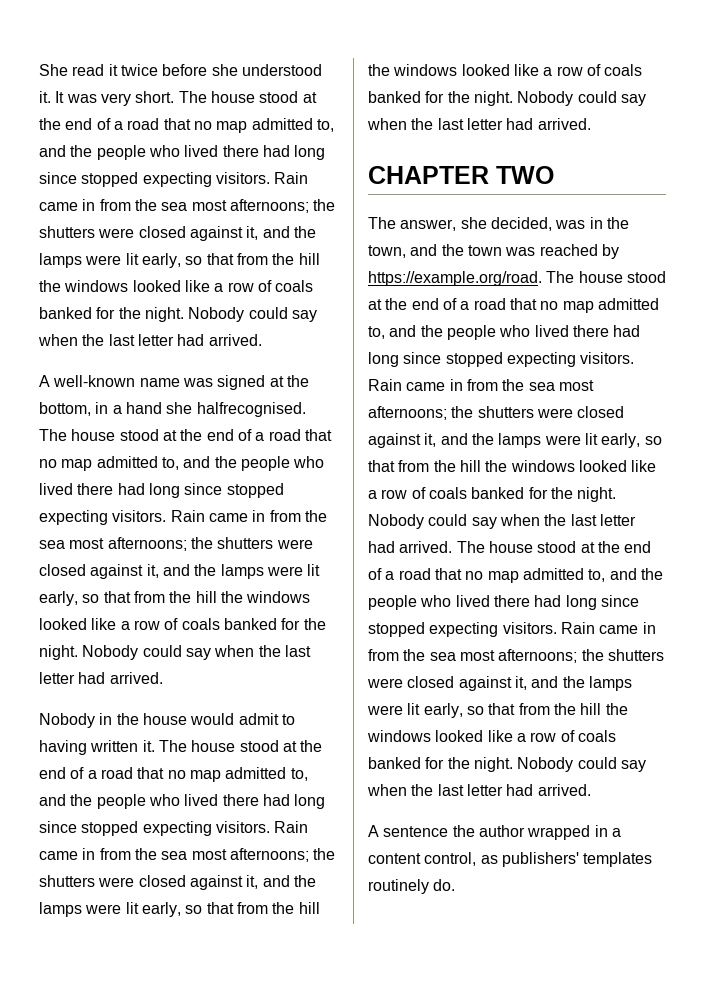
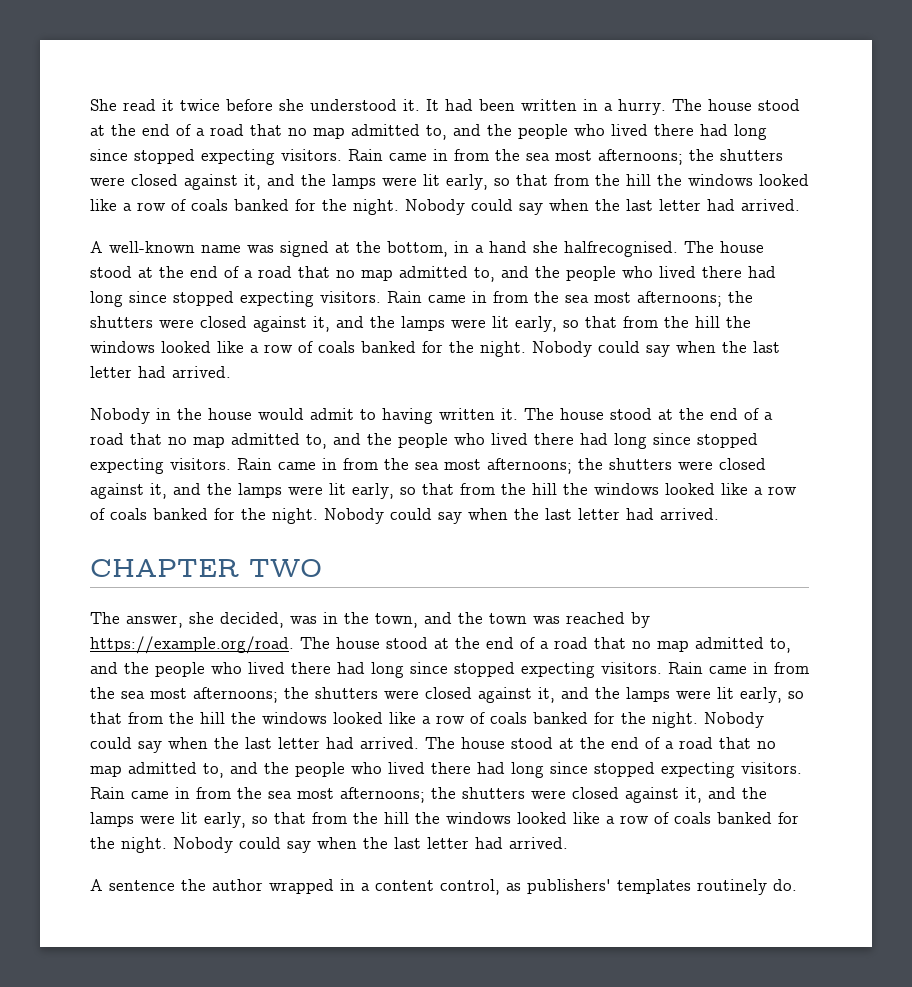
- It was very short.
+ It had been written in a hurry.

